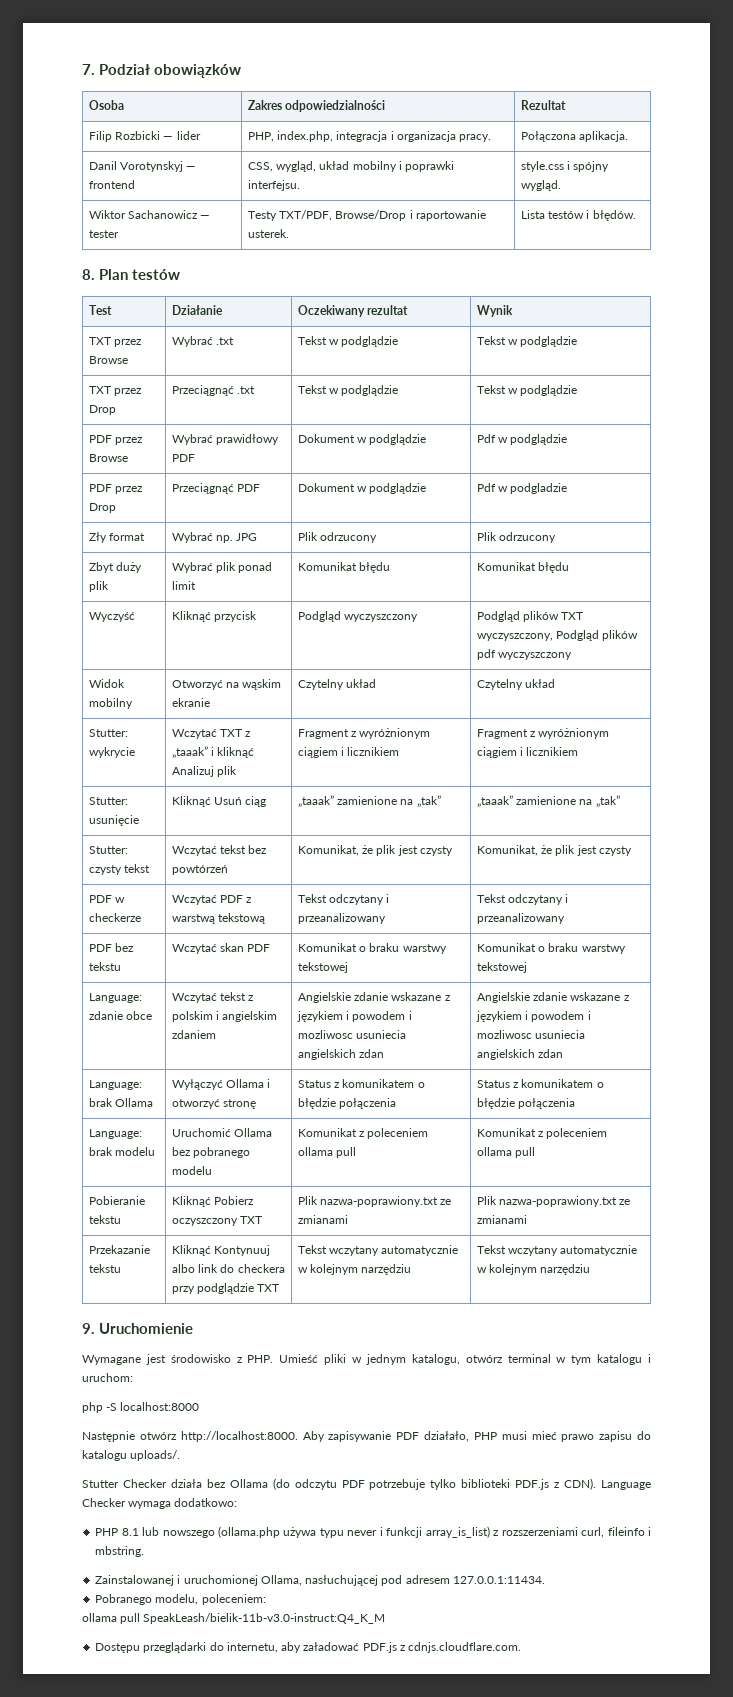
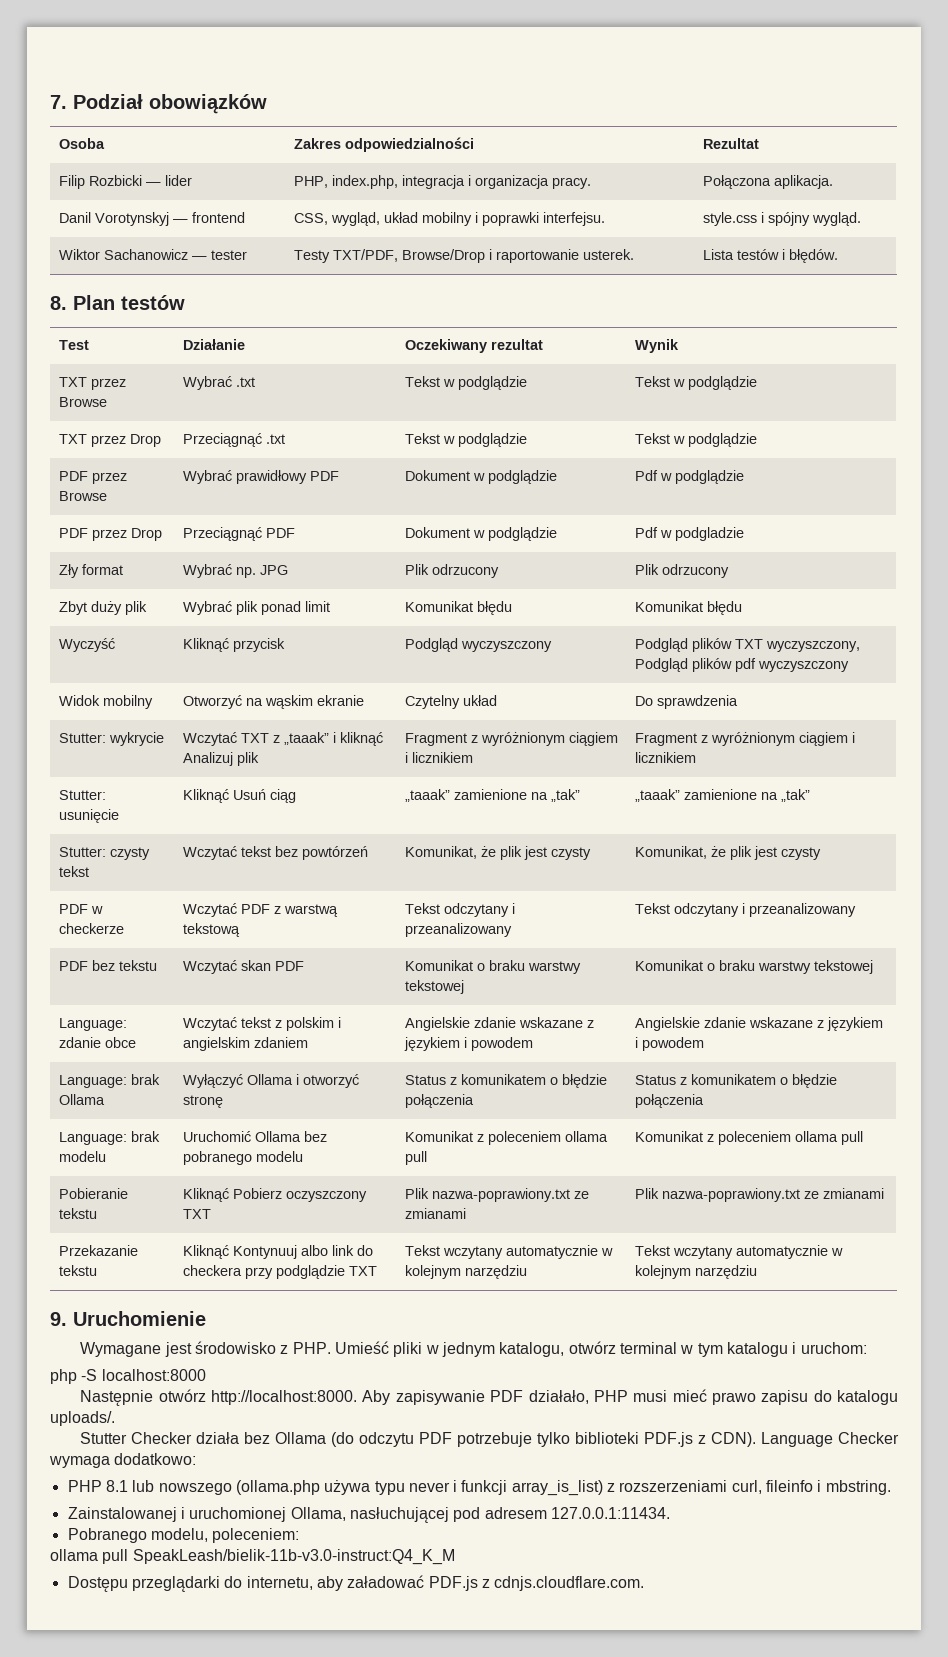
- Widok mobilny | Otworzyć na wąskim ekranie | Czytelny układ | Czytelny układ
+ Widok mobilny | Otworzyć na wąskim ekranie | Czytelny układ | Do sprawdzenia
- Language: zdanie obce | Wczytać tekst z polskim i angielskim zdaniem | Angielskie zdanie wskazane z językiem i powodem i mozliwosc usuniecia angielskich zdan | Angielskie zdanie wskazane z językiem i powodem i mozliwosc usuniecia angielskich zdan
+ Language: zdanie obce | Wczytać tekst z polskim i angielskim zdaniem | Angielskie zdanie wskazane z językiem i powodem | Angielskie zdanie wskazane z językiem i powodem

